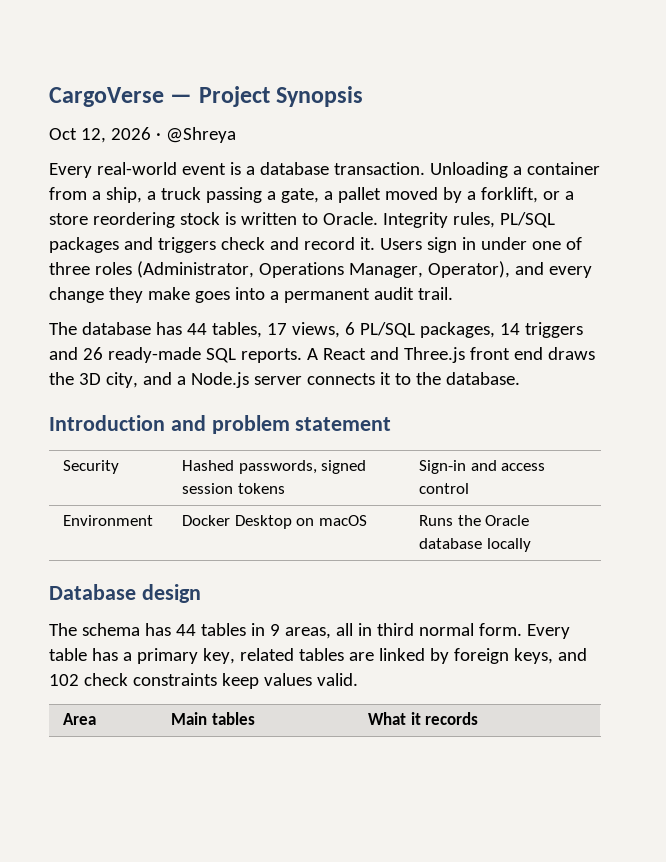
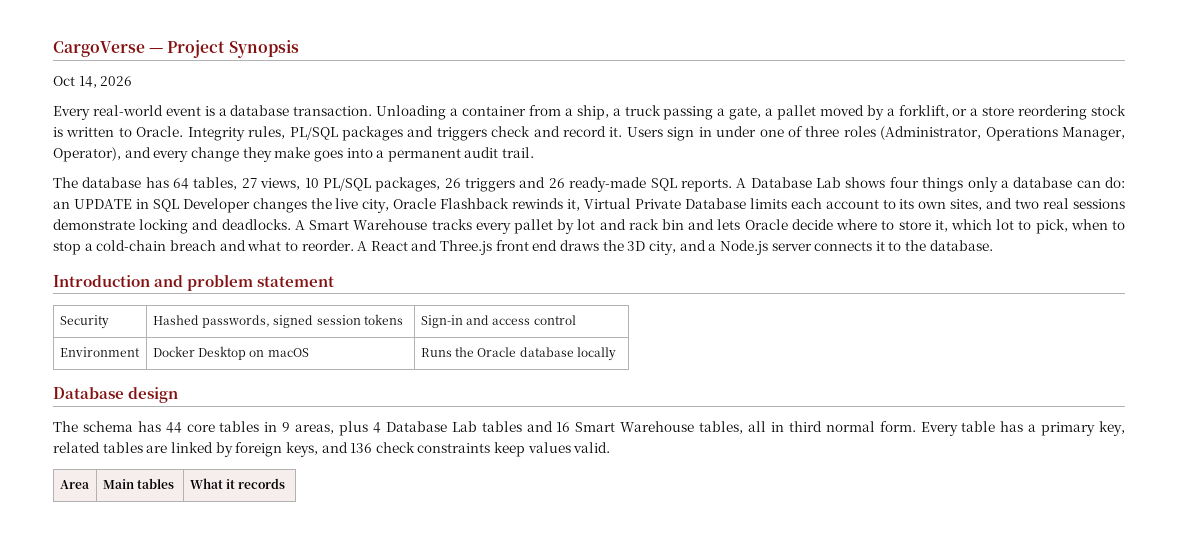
- Oct 12, 2026 · @Shreya
+ Oct 14, 2026
- The database has 44 tables, 17 views, 6 PL/SQL packages, 14 triggers and 26 ready-made SQL reports.
+ The database has 64 tables, 27 views, 10 PL/SQL packages, 26 triggers and 26 ready-made SQL reports.
- A React and Three.js front end draws the 3D city, and a Node.js server connects it to the database.
+ A Database Lab shows four things only a database can do: an UPDATE in SQL Developer changes the live city, Oracle Flashback rewinds it, Virtual Private Database limits each account to its own sites, and two real sessions demonstrate locking and deadlocks. A Smart Warehouse tracks every pallet by lot and rack bin and lets Oracle decide where to store it, which lot to pick, when to stop a cold-chain breach and what to reorder. A React and Three.js front end draws the 3D city, and a Node.js server connects it to the database.
- The schema has 44 tables in 9 areas, all in third normal form.
+ The schema has 44 core tables in 9 areas, plus 4 Database Lab tables and 16 Smart Warehouse tables, all in third normal form.
- Every table has a primary key, related tables are linked by foreign keys, and 102 check constraints keep values valid.
+ Every table has a primary key, related tables are linked by foreign keys, and 136 check constraints keep values valid.

